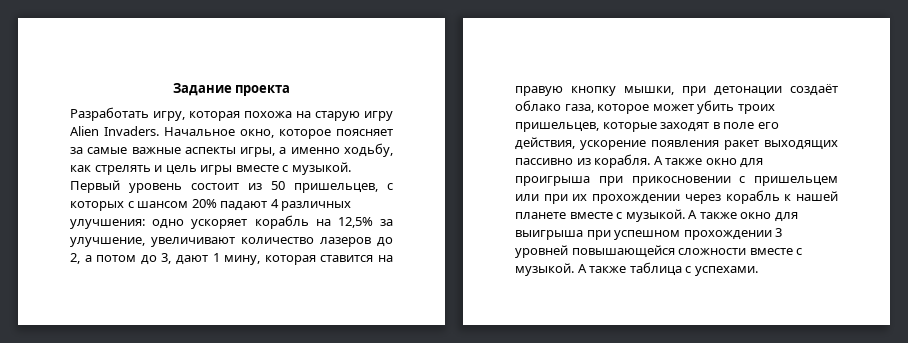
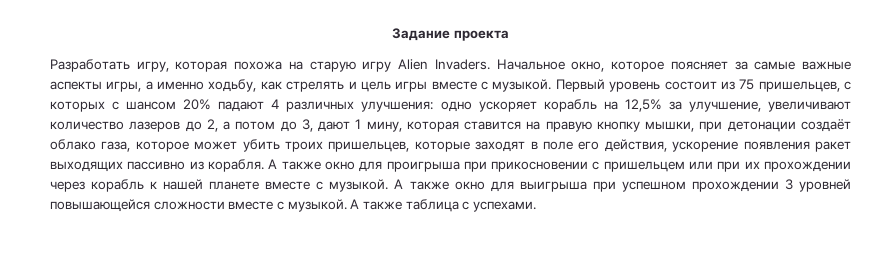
- Первый уровень состоит из 50 пришельцев, с которых с шансом 20% падают 4 различных улучшения:
+ Первый уровень состоит из 75 пришельцев, с которых с шансом 20% падают 4 различных улучшения:

